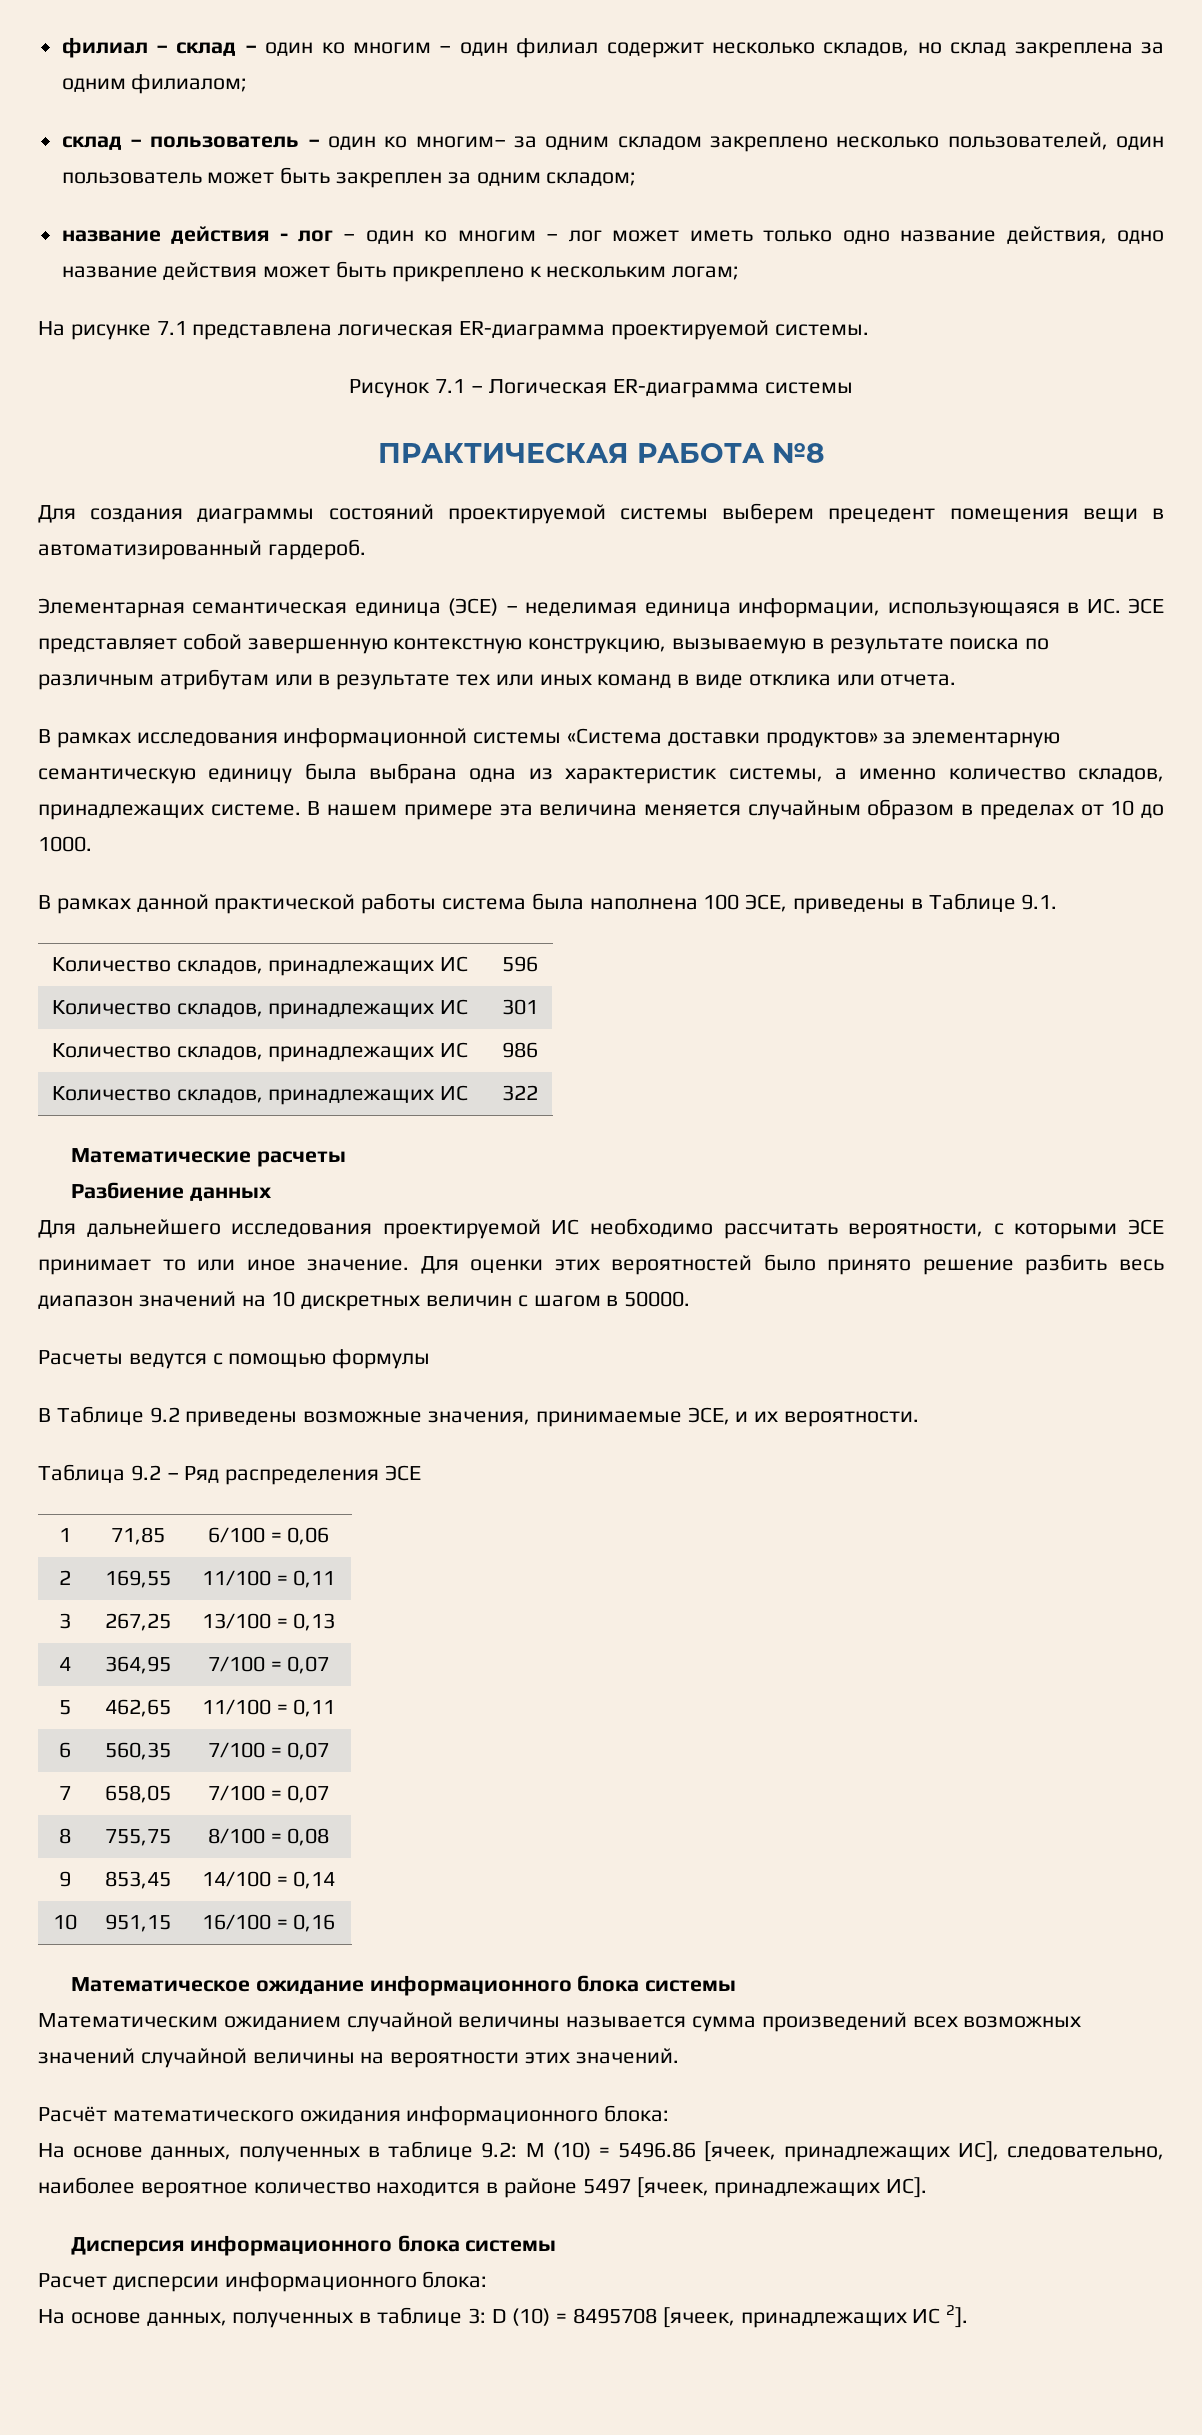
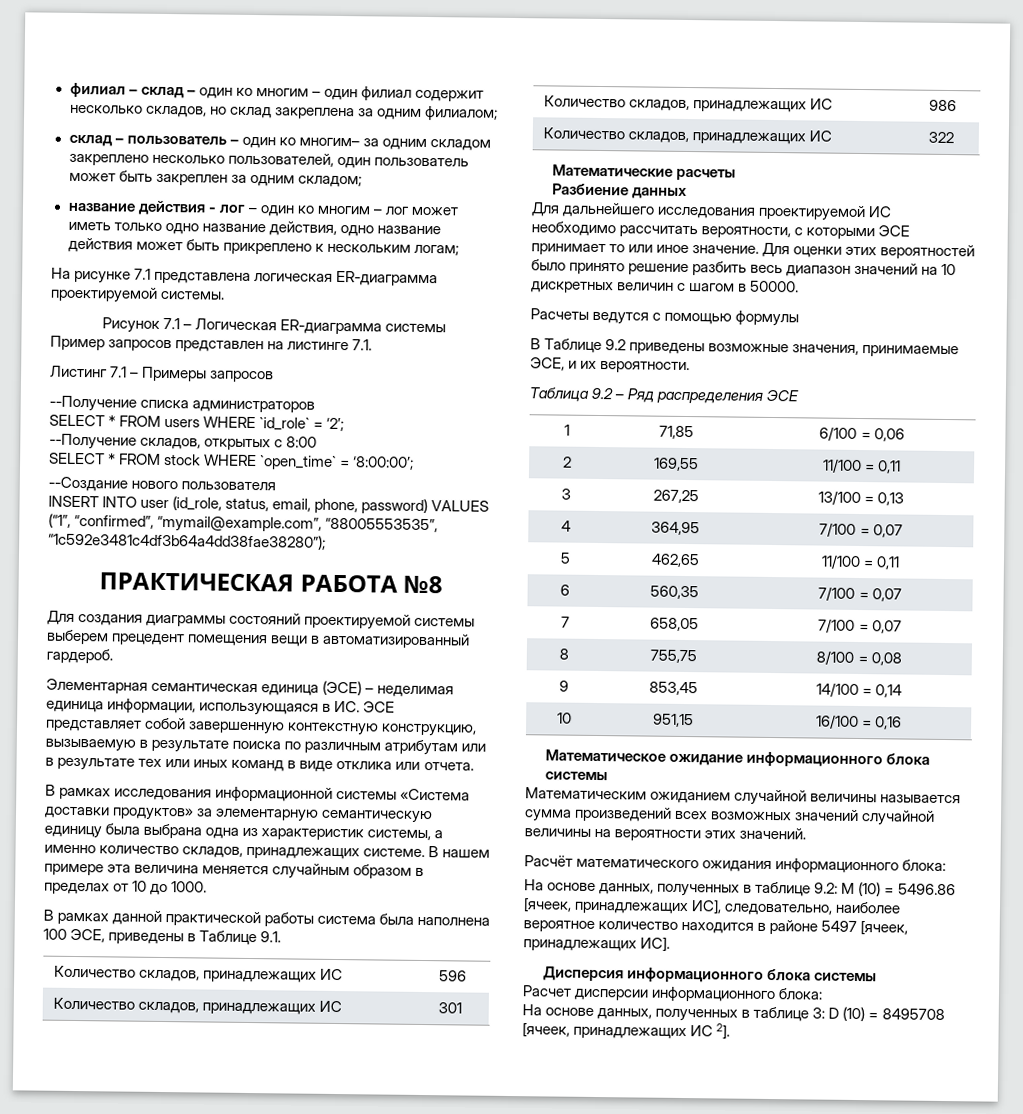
+ Пример запросов представлен на листинге 7.1.
+ Листинг 7.1 – Примеры запросов
+ --Получение списка администраторов
+ SELECT * FROM users WHERE `id_role` = ‘2’;
+ --Получение складов, открытых с 8:00
+ SELECT * FROM stock WHERE `open_time` = ‘8:00:00’;
+ --Создание нового пользователя
+ INSERT INTO user (id_role, status, email, phone, password) VALUES (“1”, “confirmed”, “mymail@example.com”, “88005553535”, “1c592e3481c4df3b64a4dd38fae38280”);

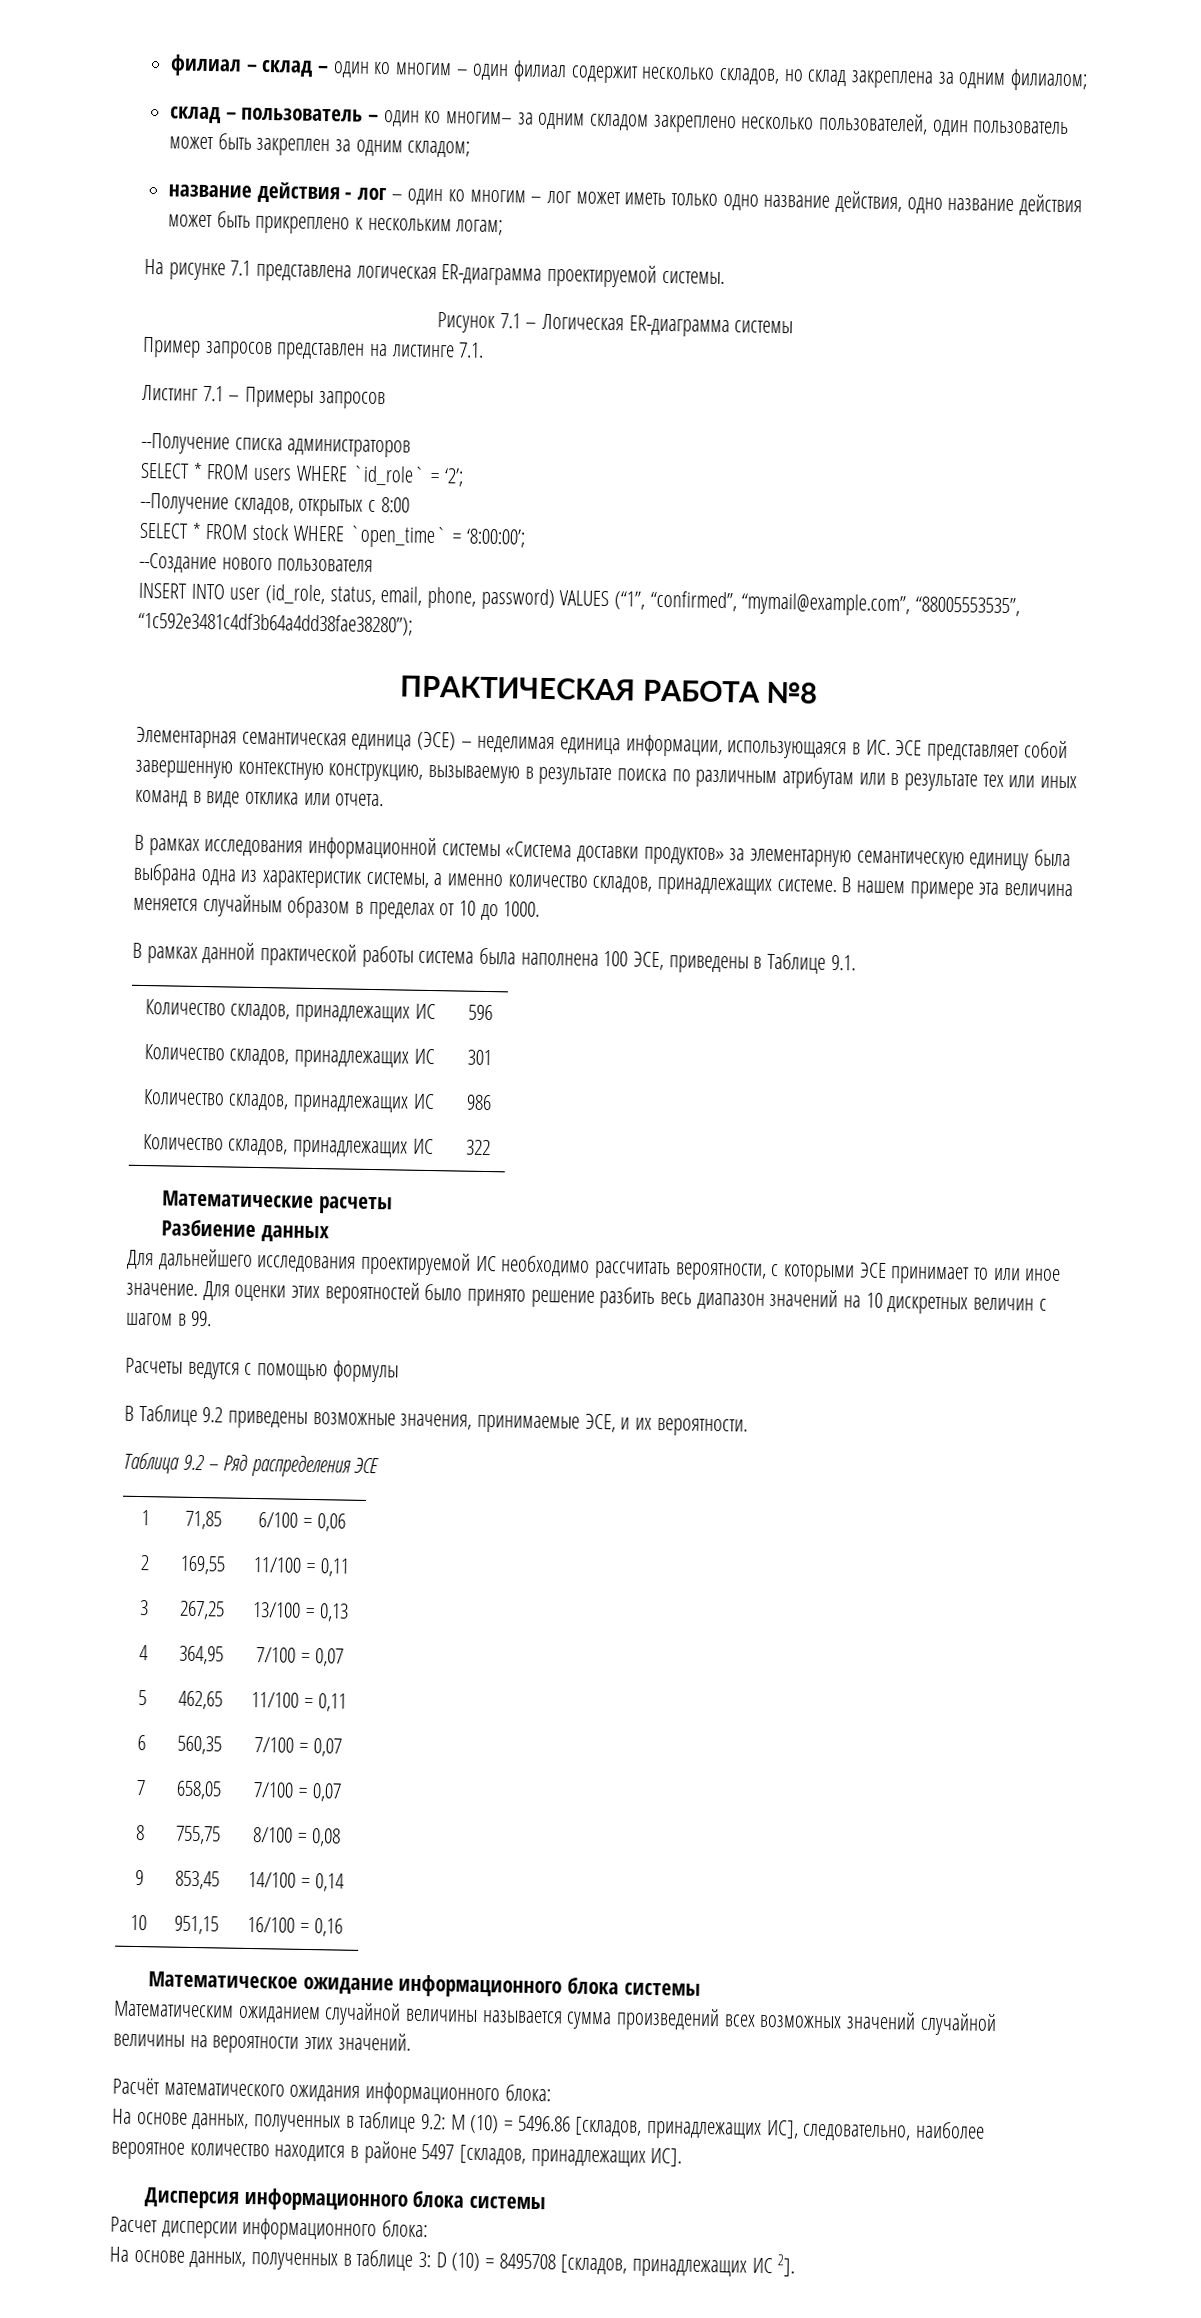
- Для создания диаграммы состояний проектируемой системы выберем прецедент помещения вещи в автоматизированный гардероб.
- Для оценки этих вероятностей было принято решение разбить весь диапазон значений на 10 дискретных величин с шагом в 50000.
+ Для оценки этих вероятностей было принято решение разбить весь диапазон значений на 10 дискретных величин с шагом в 99.
- На основе данных, полученных в таблице 9.2: М (10) = 5496.86 [ячеек, принадлежащих ИС], следовательно, наиболее вероятное количество находится в районе 5497 [ячеек, принадлежащих ИС].
+ На основе данных, полученных в таблице 9.2: М (10) = 5496.86 [складов, принадлежащих ИС], следовательно, наиболее вероятное количество находится в районе 5497 [складов, принадлежащих ИС].
- На основе данных, полученных в таблице 3: D (10) = 8495708 [ячеек, принадлежащих ИС 2].
+ На основе данных, полученных в таблице 3: D (10) = 8495708 [складов, принадлежащих ИС 2].

